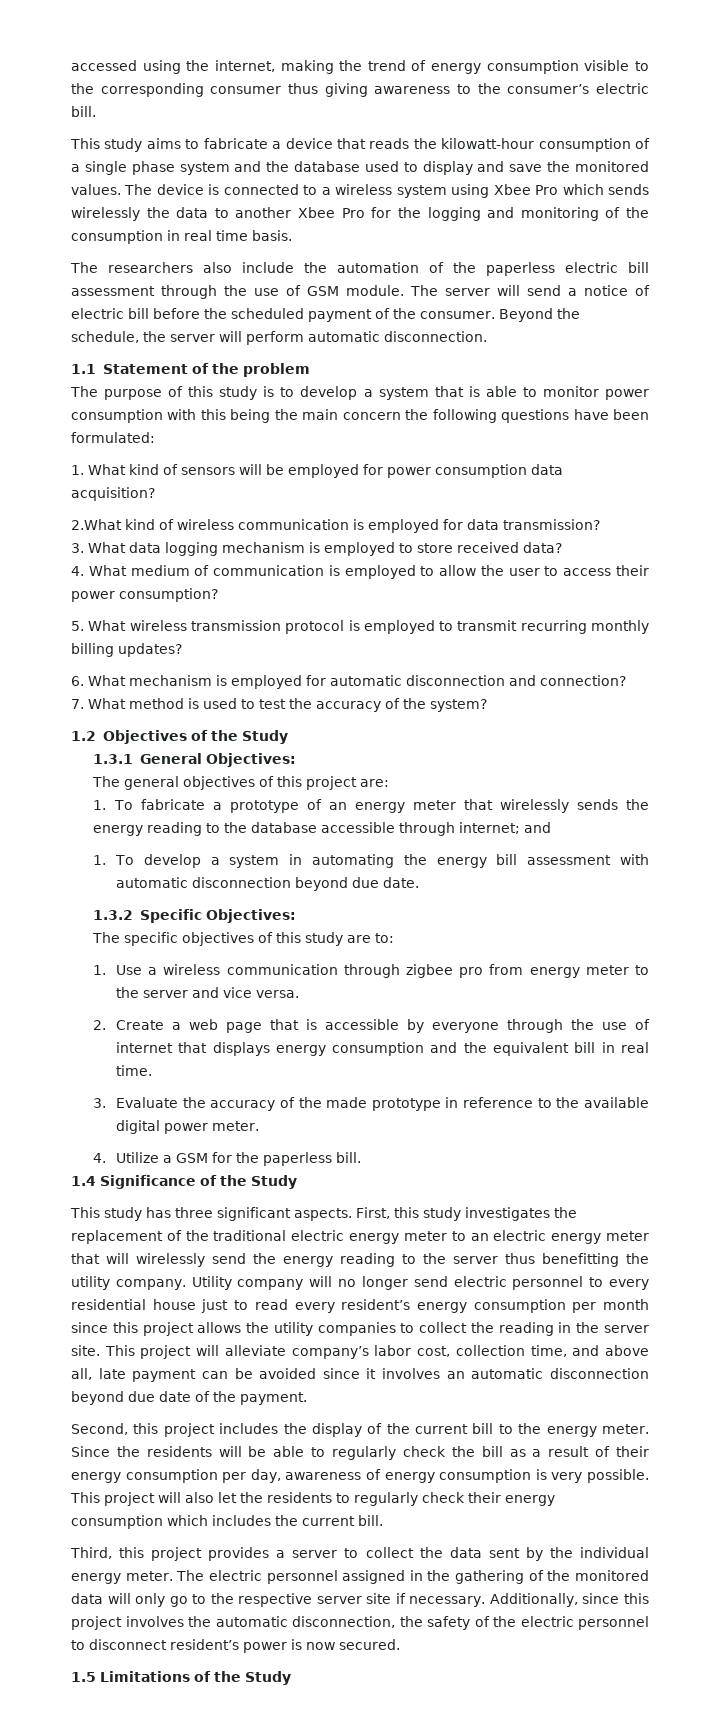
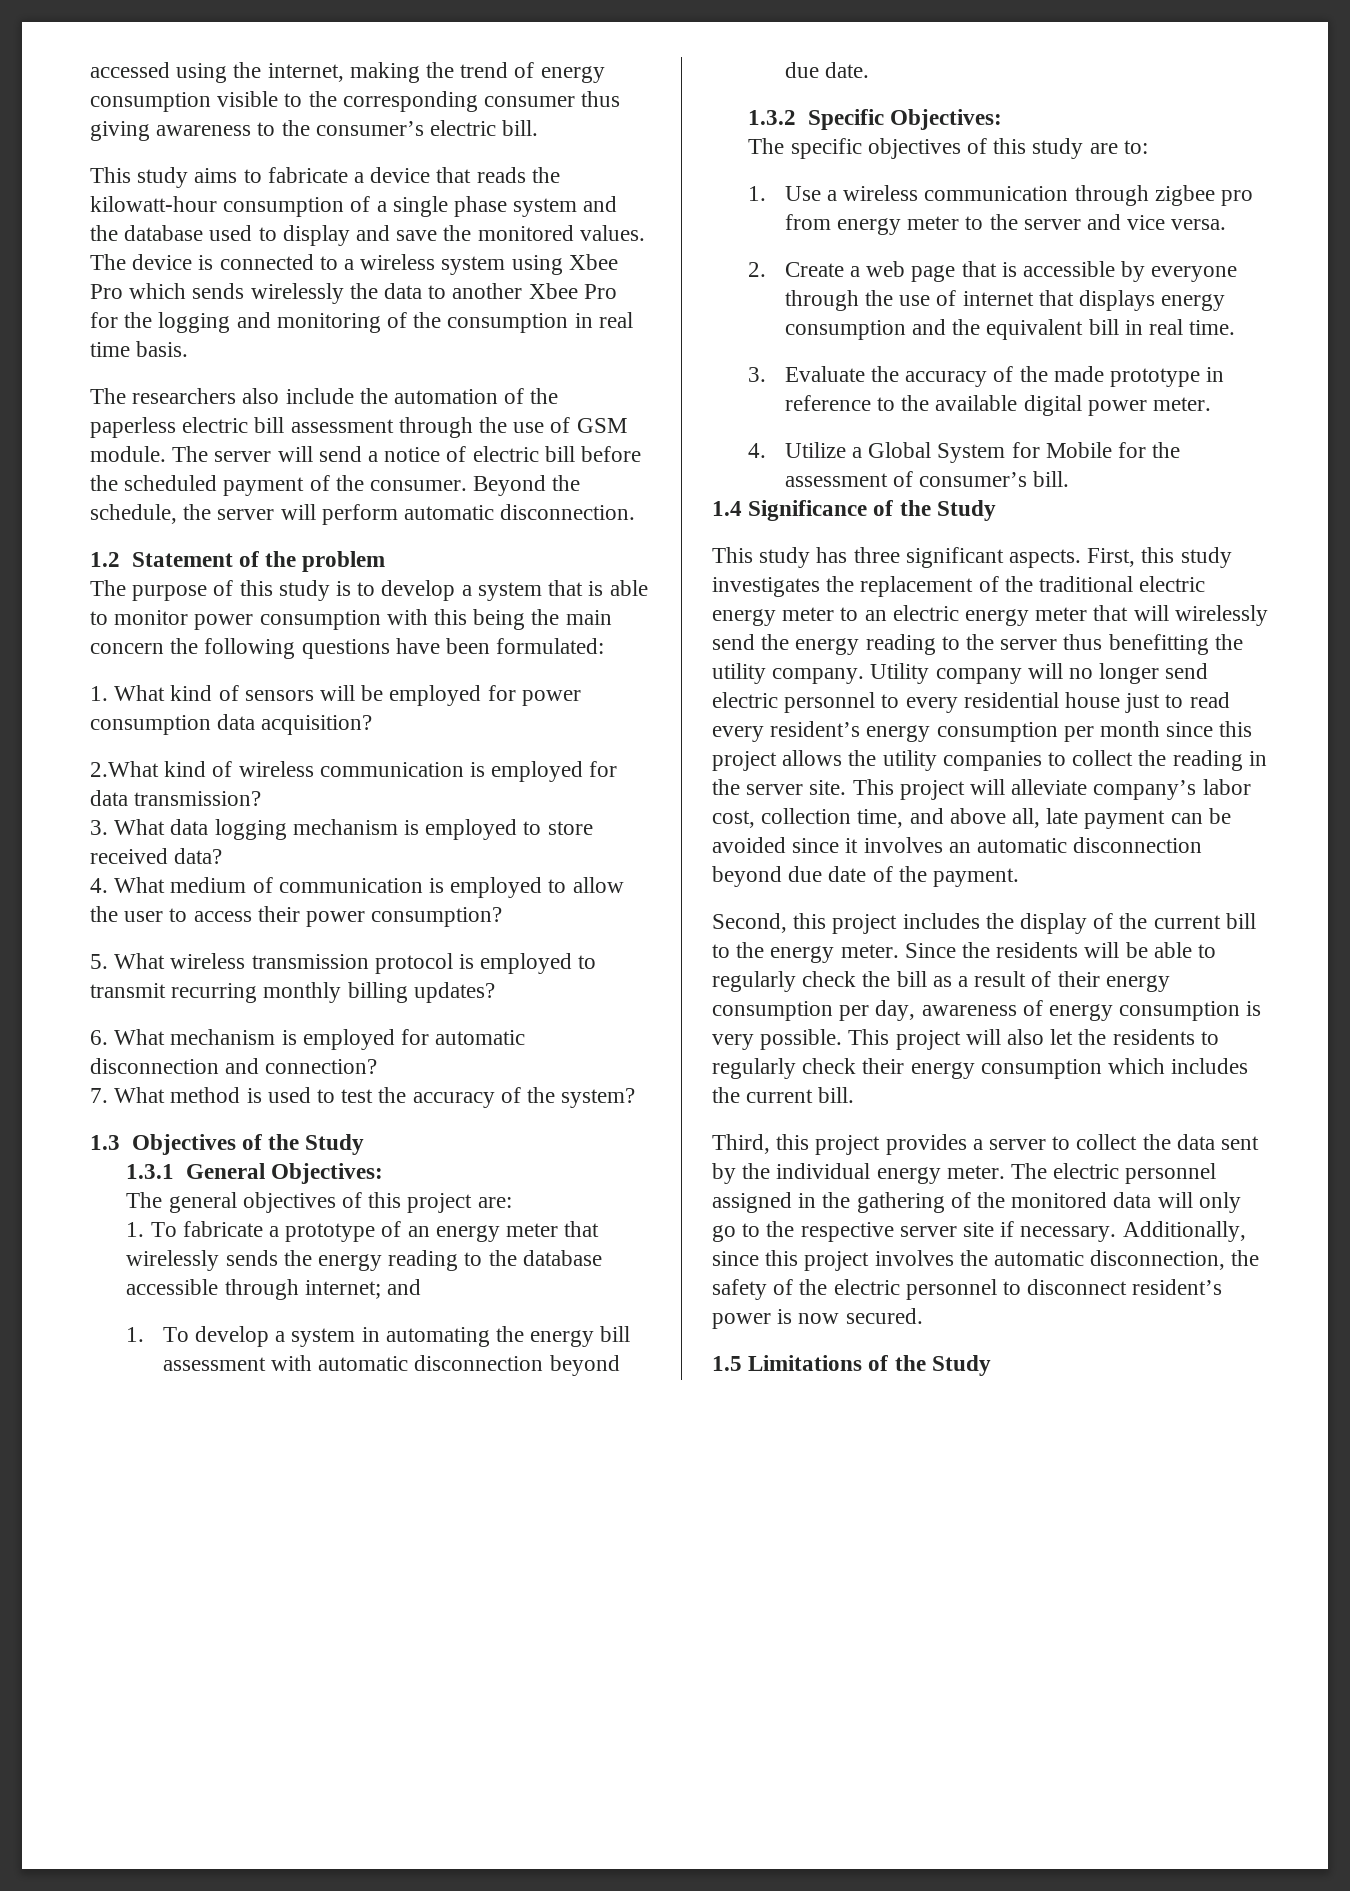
- 1.1 Statement of the problem
+ 1.2 Statement of the problem
- 1.2 Objectives of the Study
+ 1.3 Objectives of the Study
- 4. Utilize a GSM for the paperless bill.
+ 4. Utilize a Global System for Mobile for the assessment of consumer’s bill.

